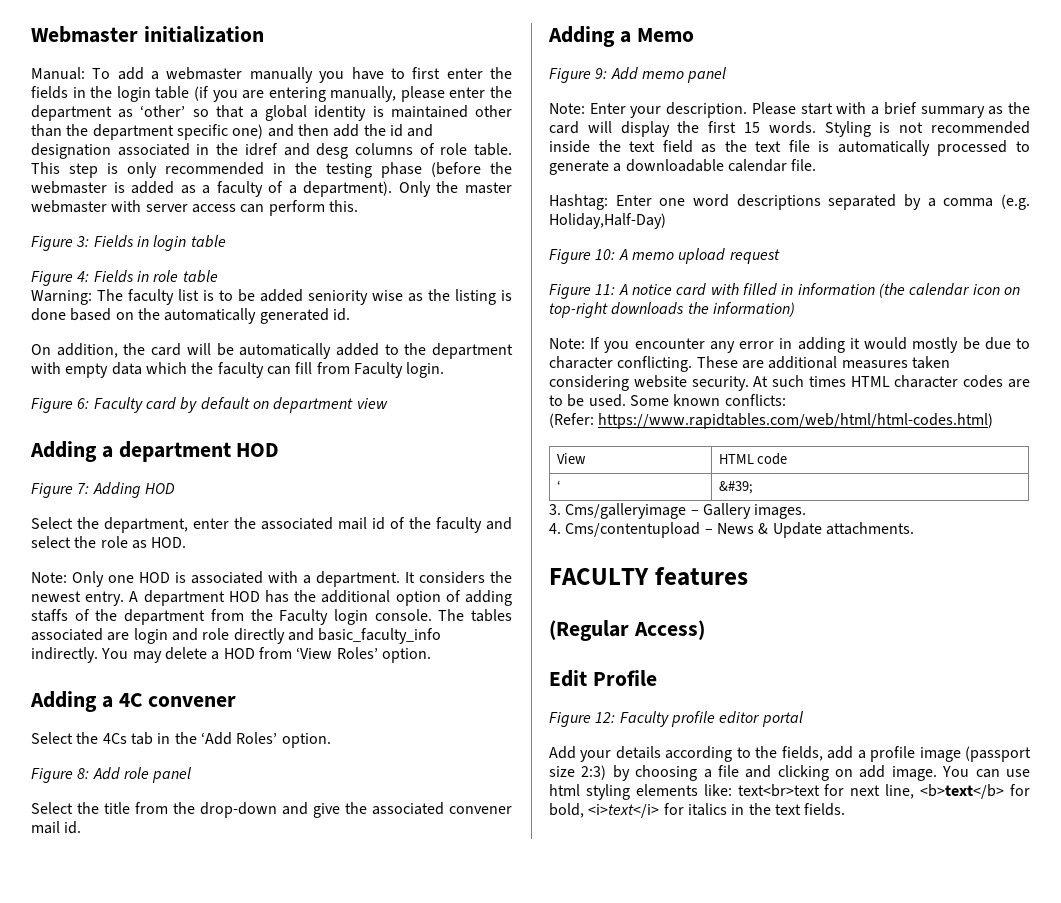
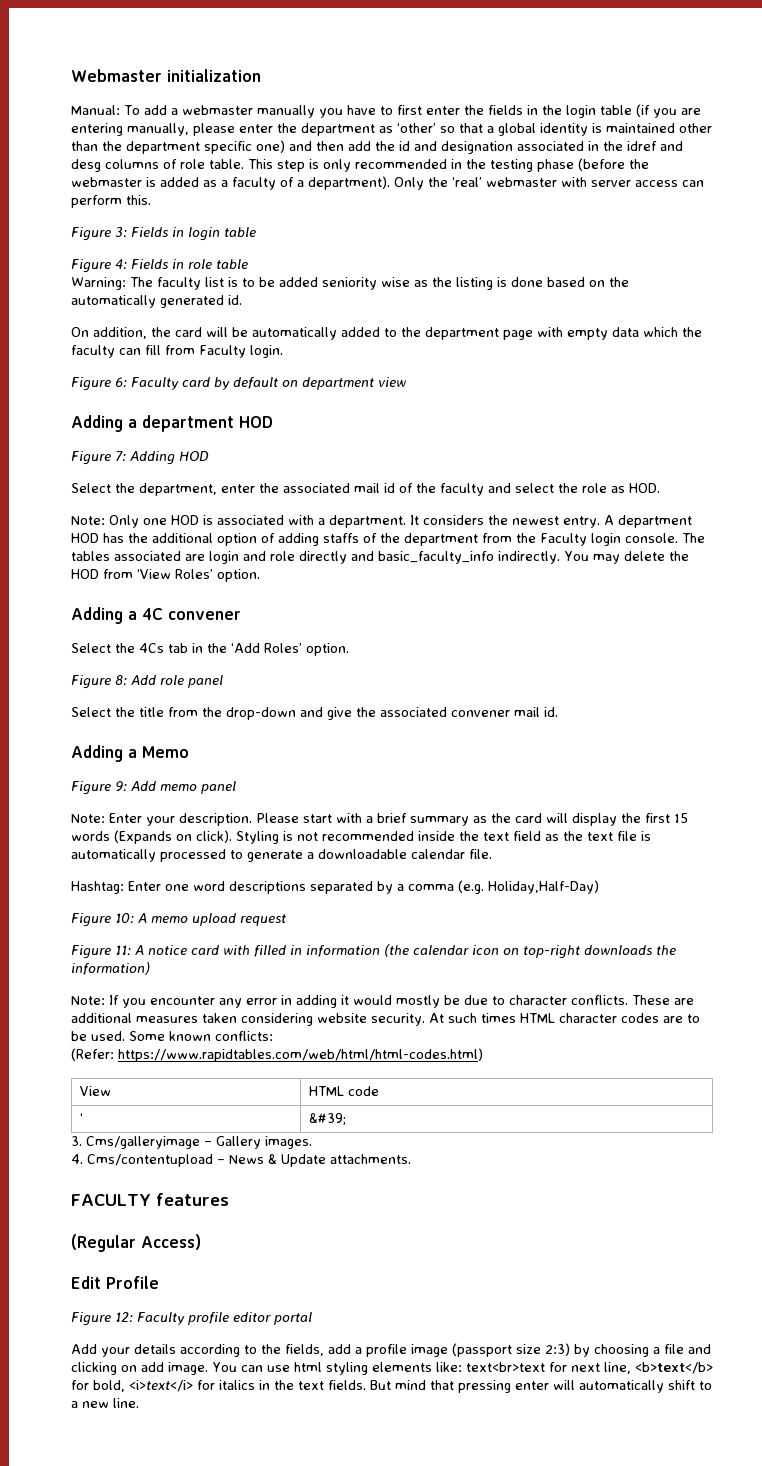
- Only the master webmaster with server access can perform this.
+ Only the ‘real’ webmaster with server access can perform this.
- On addition, the card will be automatically added to the department with empty data which the faculty can fill from Faculty login.
+ On addition, the card will be automatically added to the department page with empty data which the faculty can fill from Faculty login.
- You may delete a HOD from ‘View Roles’ option.
+ You may delete the HOD from ‘View Roles’ option.
- Please start with a brief summary as the card will display the first 15 words.
+ Please start with a brief summary as the card will display the first 15 words (Expands on click).
- Note: If you encounter any error in adding it would mostly be due to character conflicting.
+ Note: If you encounter any error in adding it would mostly be due to character conflicts.
+ But mind that pressing enter will automatically shift to a new line.

